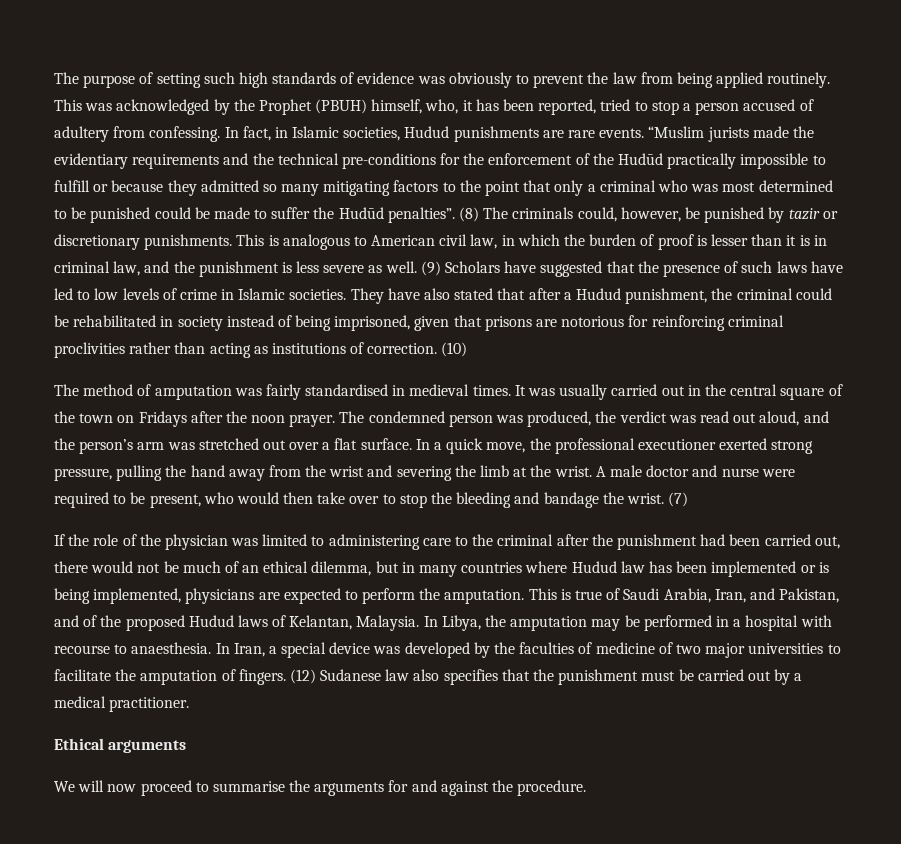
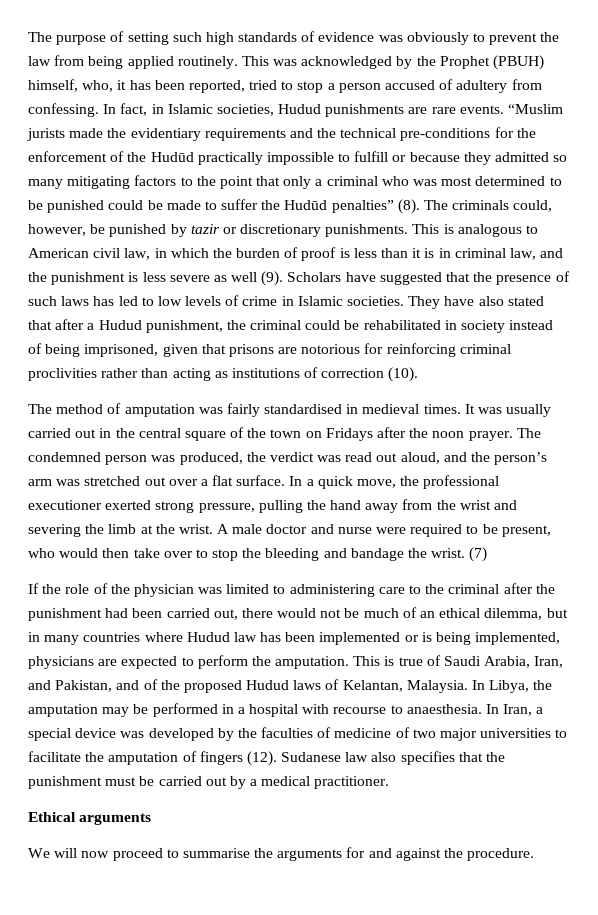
- “Muslim jurists made the evidentiary requirements and the technical pre-conditions for the enforcement of the Hudūd practically impossible to fulfill or because they admitted so many mitigating factors to the point that only a criminal who was most determined to be punished could be made to suffer the Hudūd penalties”. (8) The criminals could, however, be punished by tazir or discretionary punishments.
+ “Muslim jurists made the evidentiary requirements and the technical pre-conditions for the enforcement of the Hudūd practically impossible to fulfill or because they admitted so many mitigating factors to the point that only a criminal who was most determined to be punished could be made to suffer the Hudūd penalties” (8). The criminals could, however, be punished by tazir or discretionary punishments.
- This is analogous to American civil law, in which the burden of proof is lesser than it is in criminal law, and the punishment is less severe as well. (9) Scholars have suggested that the presence of such laws have led to low levels of crime in Islamic societies.
+ This is analogous to American civil law, in which the burden of proof is less than it is in criminal law, and the punishment is less severe as well (9). Scholars have suggested that the presence of such laws has led to low levels of crime in Islamic societies.
- They have also stated that after a Hudud punishment, the criminal could be rehabilitated in society instead of being imprisoned, given that prisons are notorious for reinforcing criminal proclivities rather than acting as institutions of correction. (10)
+ They have also stated that after a Hudud punishment, the criminal could be rehabilitated in society instead of being imprisoned, given that prisons are notorious for reinforcing criminal proclivities rather than acting as institutions of correction (10).
- In Iran, a special device was developed by the faculties of medicine of two major universities to facilitate the amputation of fingers. (12) Sudanese law also specifies that the punishment must be carried out by a medical practitioner.
+ In Iran, a special device was developed by the faculties of medicine of two major universities to facilitate the amputation of fingers (12). Sudanese law also specifies that the punishment must be carried out by a medical practitioner.

